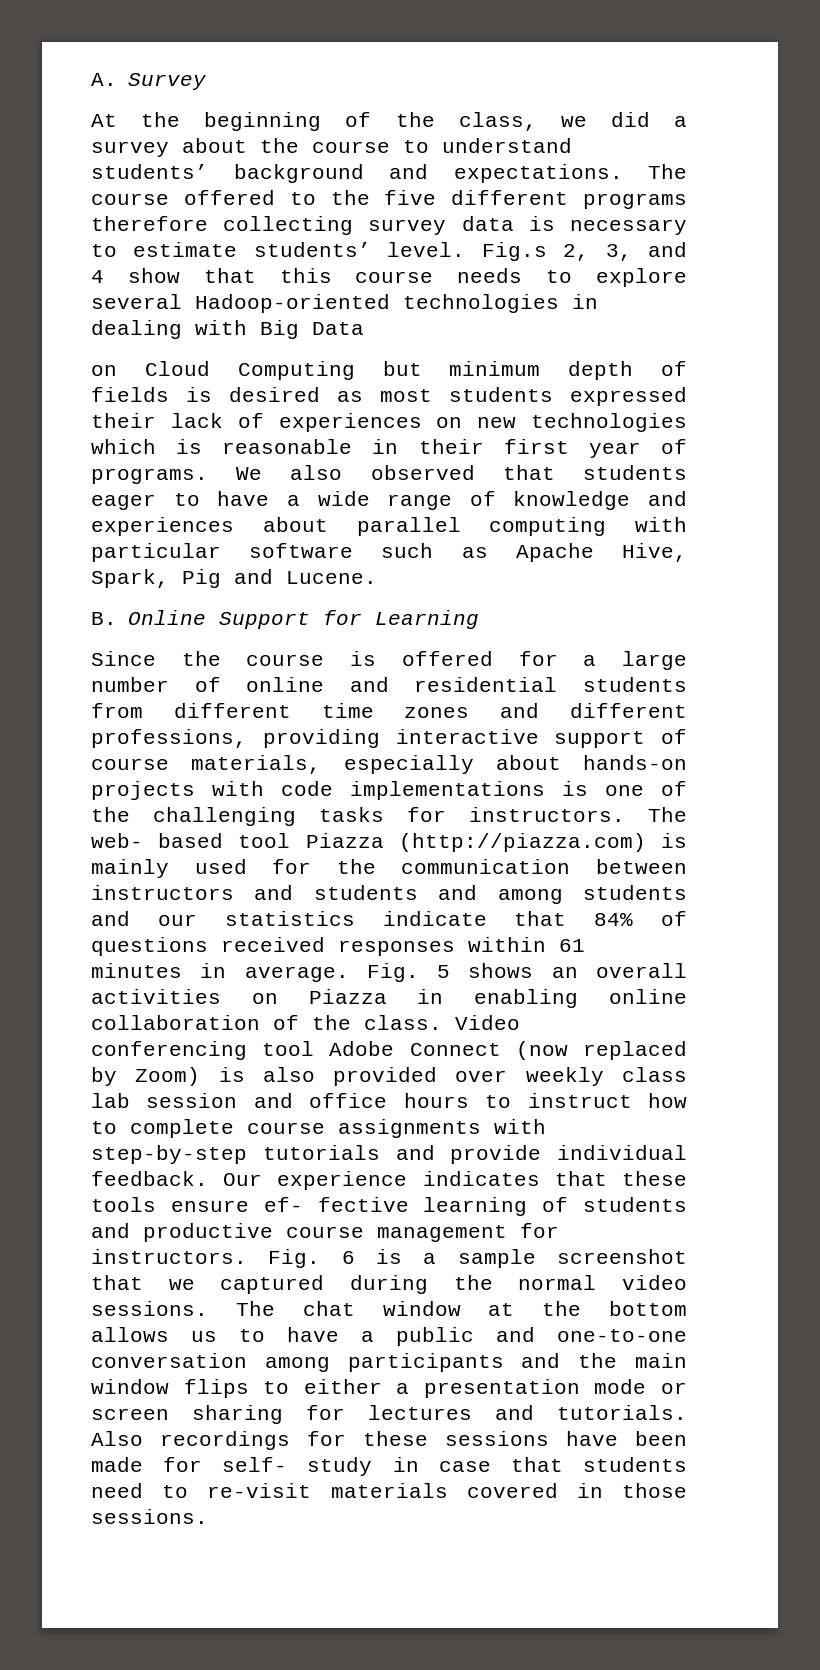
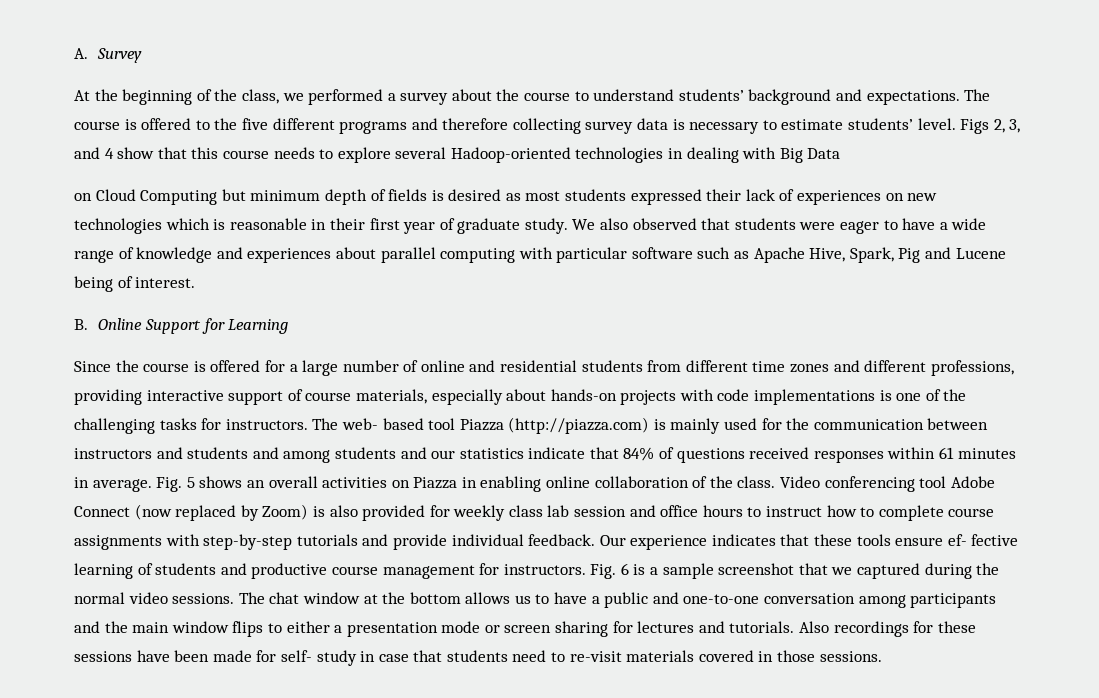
- At the beginning of the class, we did a survey about the course to understand students’ background and expectations.
+ At the beginning of the class, we performed a survey about the course to understand students’ background and expectations.
- The course offered to the five different programs therefore collecting survey data is necessary to estimate students’ level.
+ The course is offered to the five different programs and therefore collecting survey data is necessary to estimate students’ level.
- Fig.s 2, 3, and 4 show that this course needs to explore several Hadoop-oriented technologies in dealing with Big Data
+ Figs 2, 3, and 4 show that this course needs to explore several Hadoop-oriented technologies in dealing with Big Data
- on Cloud Computing but minimum depth of fields is desired as most students expressed their lack of experiences on new technologies which is reasonable in their first year of programs.
+ on Cloud Computing but minimum depth of fields is desired as most students expressed their lack of experiences on new technologies which is reasonable in their first year of graduate study.
- We also observed that students eager to have a wide range of knowledge and experiences about parallel computing with particular software such as Apache Hive, Spark, Pig and Lucene.
+ We also observed that students were eager to have a wide range of knowledge and experiences about parallel computing with particular software such as Apache Hive, Spark, Pig and Lucene being of interest.
- Video conferencing tool Adobe Connect (now replaced by Zoom) is also provided over weekly class lab session and office hours to instruct how to complete course assignments with step-by-step tutorials and provide individual feedback.
+ Video conferencing tool Adobe Connect (now replaced by Zoom) is also provided for weekly class lab session and office hours to instruct how to complete course assignments with step-by-step tutorials and provide individual feedback.

